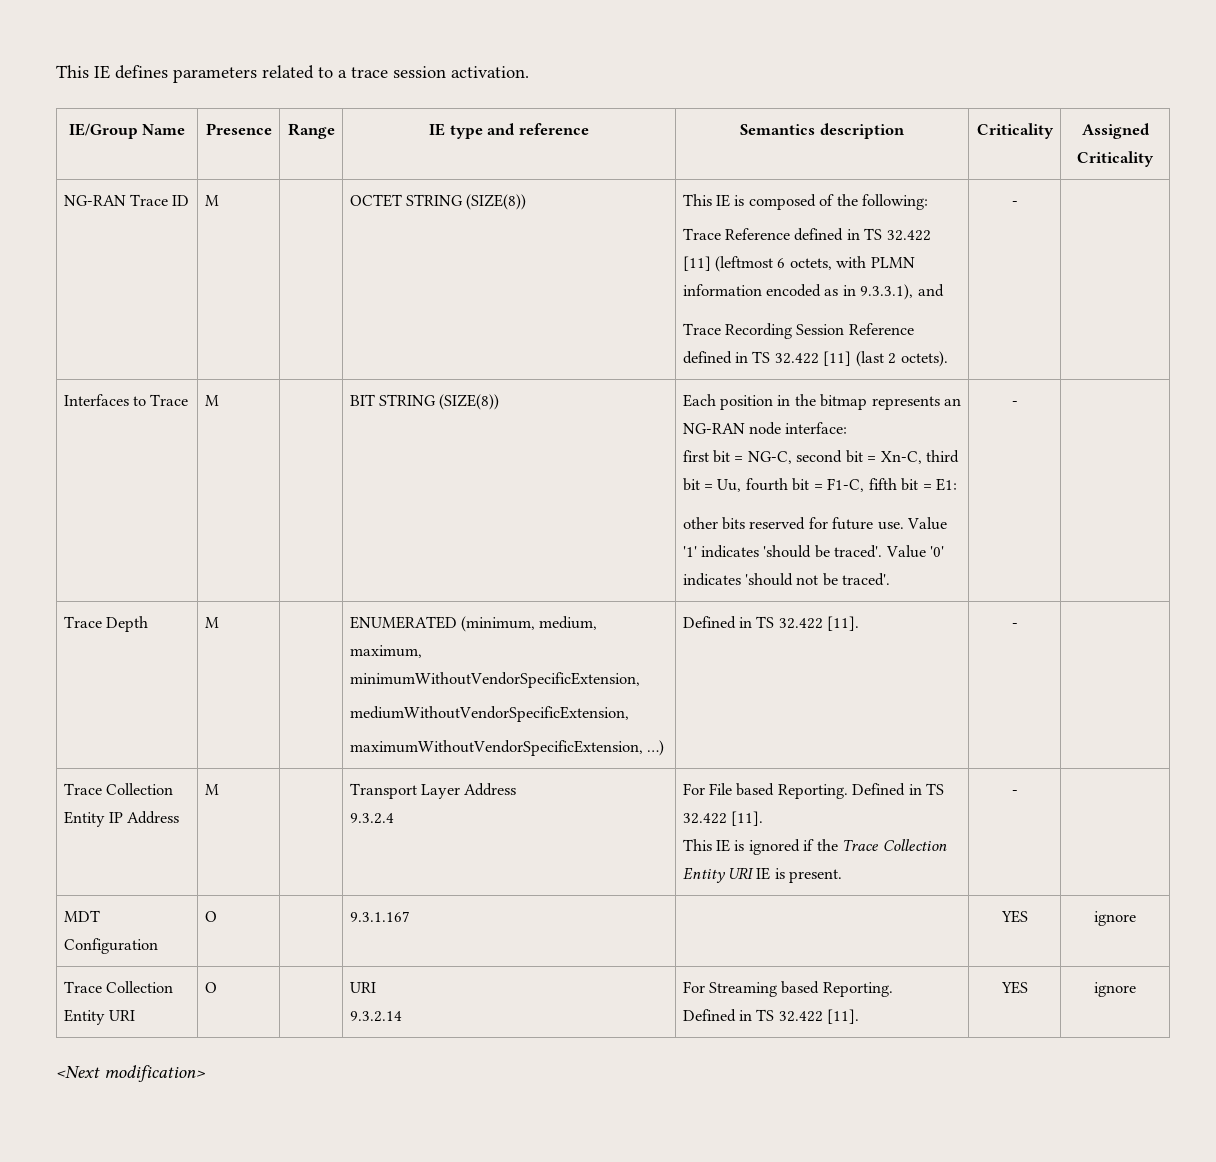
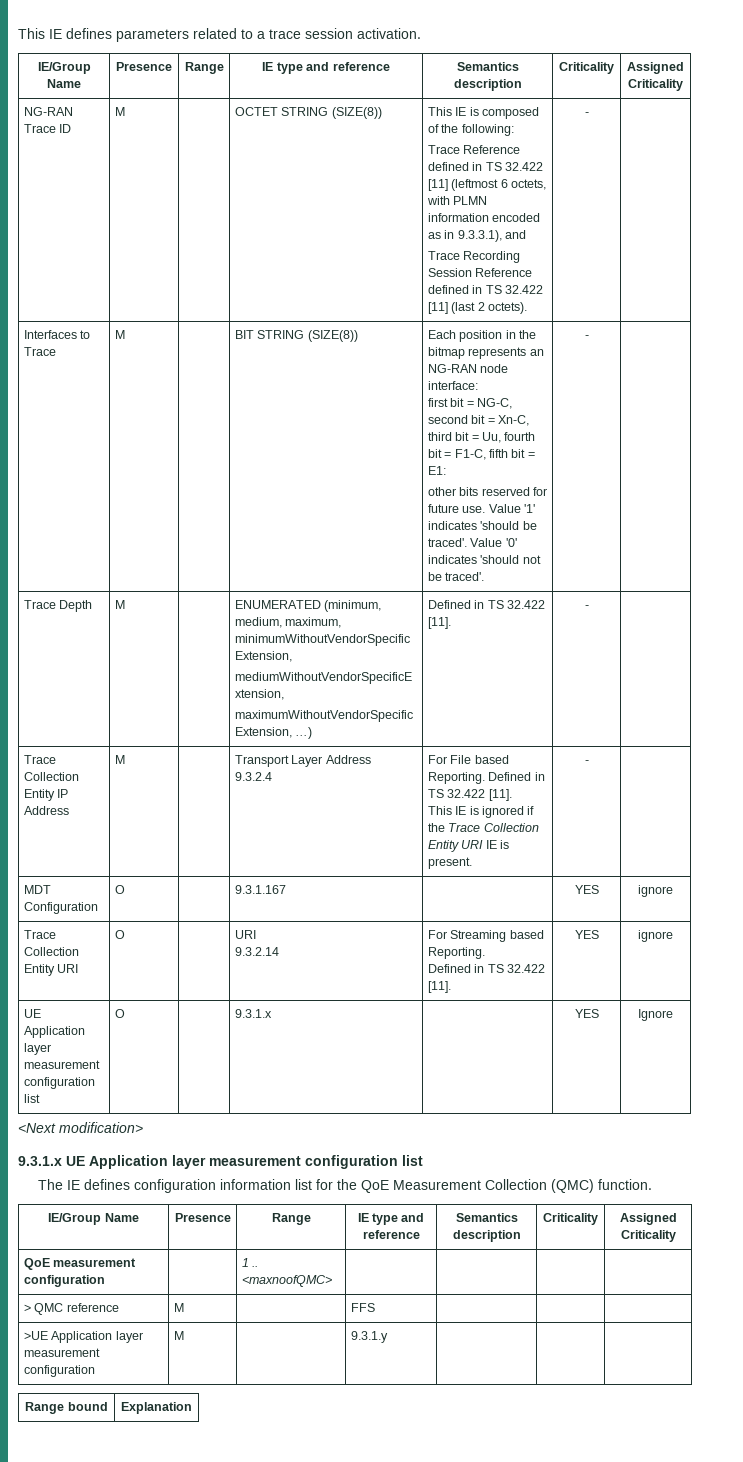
+ UE Application layer measurement configuration list | O | | 9.3.1.x | | YES | Ignore
  <Next modification>
+ 9.3.1.x UE Application layer measurement configuration list
+ The IE defines configuration information list for the QoE Measurement Collection (QMC) function.
+ IE/Group Name | Presence | Range | IE type and reference | Semantics description | Criticality | Assigned Criticality
+ QoE measurement configuration | | 1 .. <maxnoofQMC> | | | |
+ > QMC reference | M | | FFS | | |
+ >UE Application layer measurement configuration | M | | 9.3.1.y | | |
+ Range bound | Explanation

